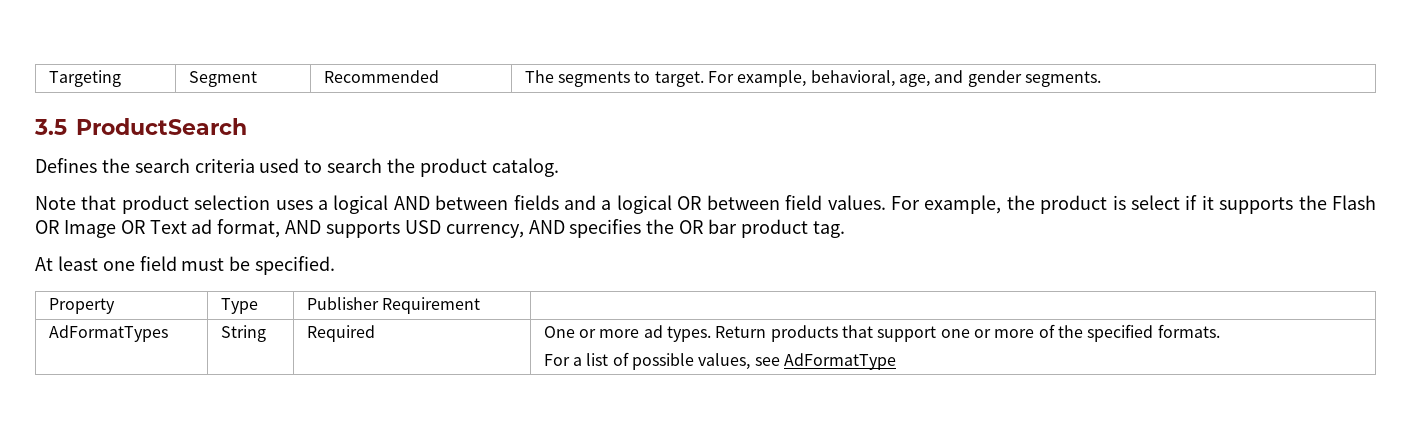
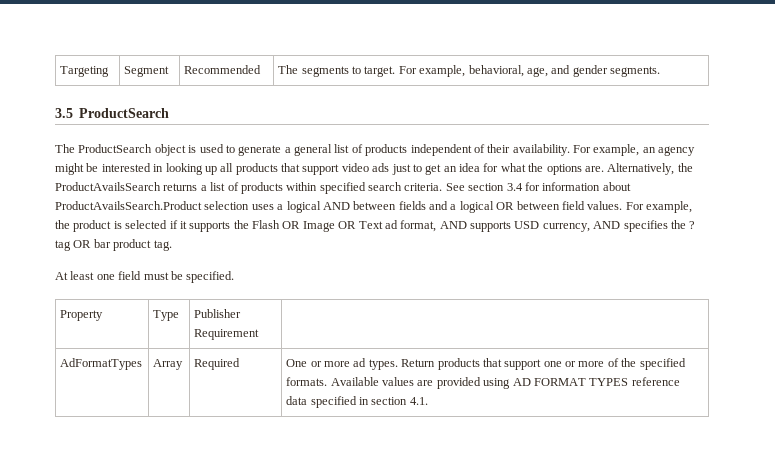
- Defines the search criteria used to search the product catalog.
- Note that product selection uses a logical AND between fields and a logical OR between field values.
+ The ProductSearch object is used to generate a general list of products independent of their availability. For example, an agency might be interested in looking up all products that support video ads just to get an idea for what the options are. Alternatively, the ProductAvailsSearch returns a list of products within specified search criteria. See section 3.4 for information about ProductAvailsSearch.Product selection uses a logical AND between fields and a logical OR between field values.
- For example, the product is select if it supports the Flash OR Image OR Text ad format, AND supports USD currency, AND specifies the OR bar product tag.
+ For example, the product is selected if it supports the Flash OR Image OR Text ad format, AND supports USD currency, AND specifies the ? tag OR bar product tag.
- AdFormatTypes | String | Required | One or more ad types. Return products that support one or more of the specified formats.
- For a list of possible values, see AdFormatType
+ AdFormatTypes | Array | Required | One or more ad types. Return products that support one or more of the specified formats. Available values are provided using AD FORMAT TYPES reference data specified in section 4.1.

